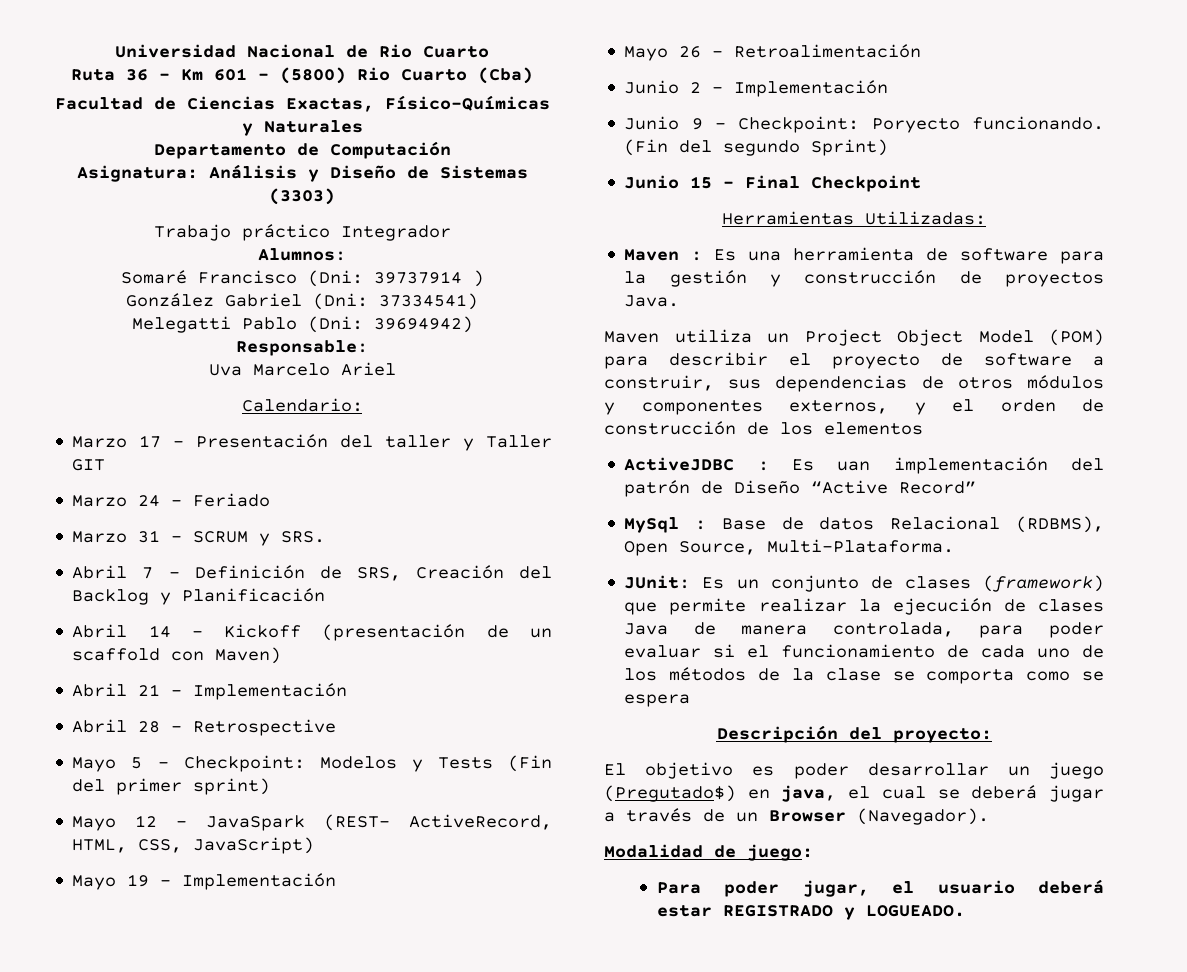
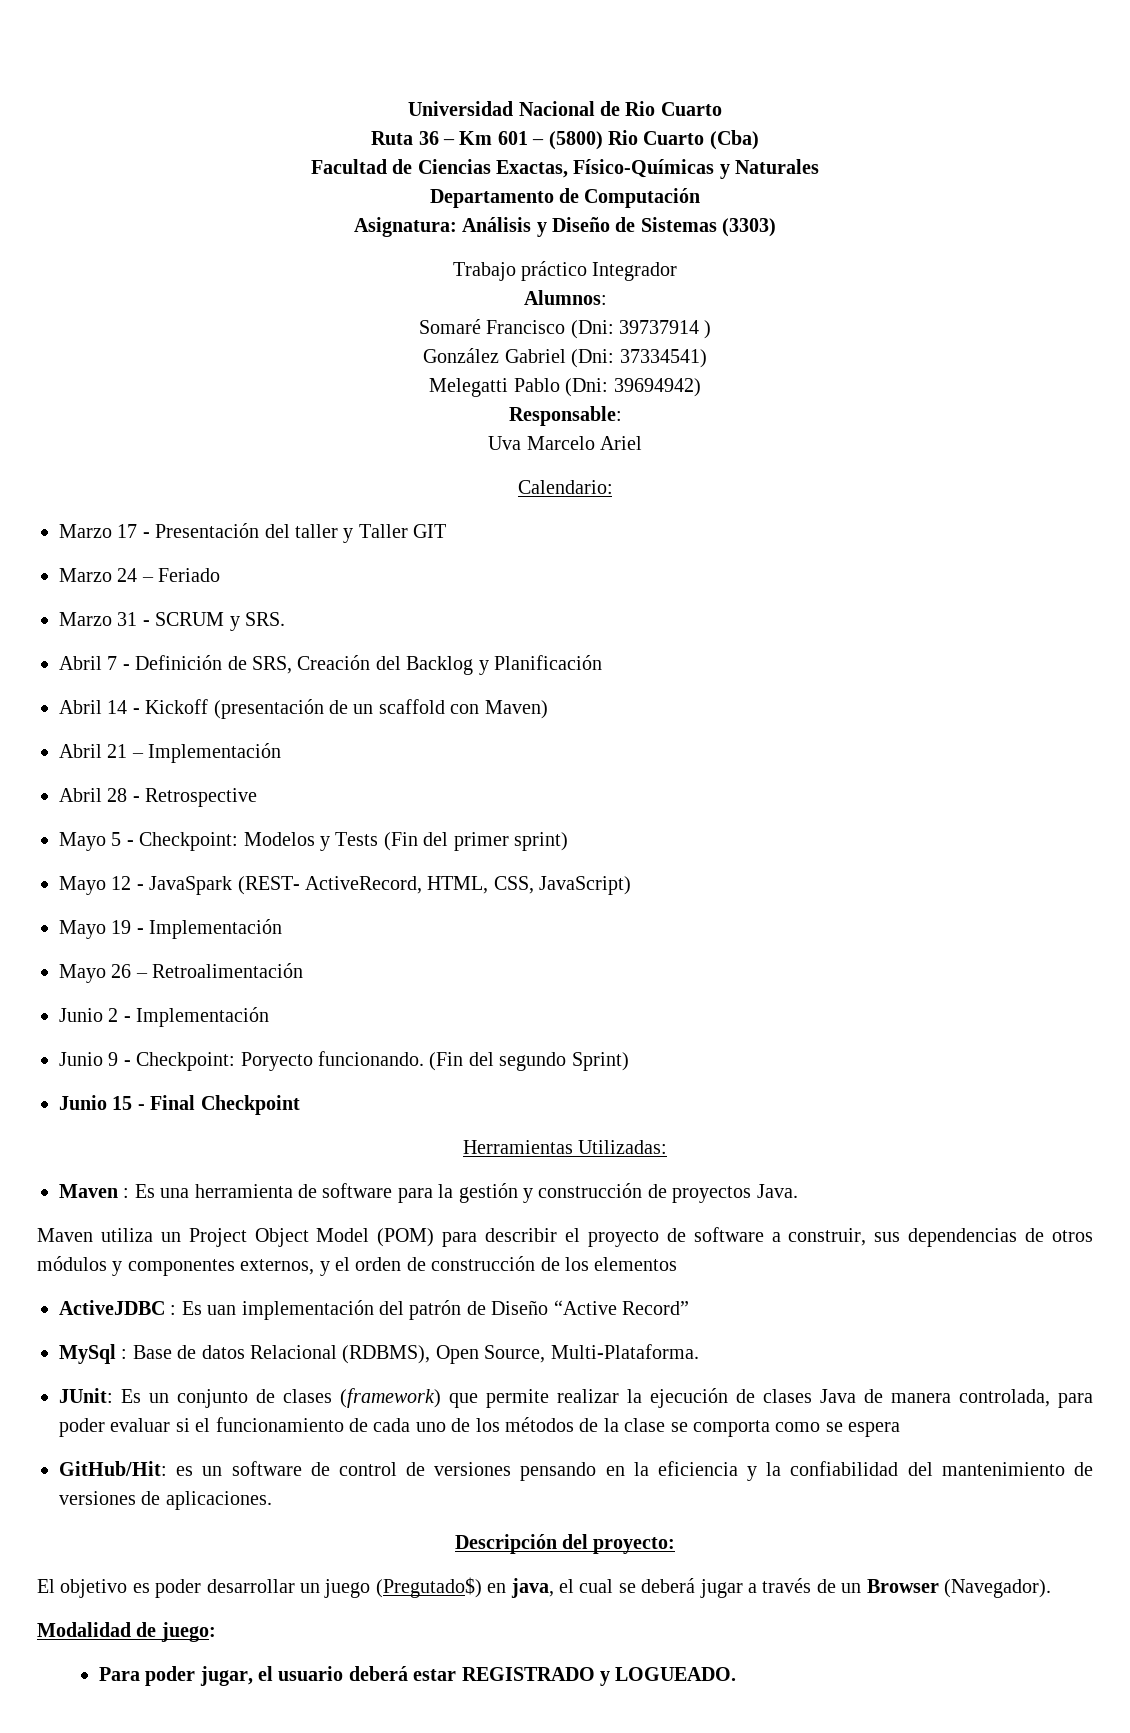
+ GitHub/Hit: es un software de control de versiones pensando en la eficiencia y la confiabilidad del mantenimiento de versiones de aplicaciones.

